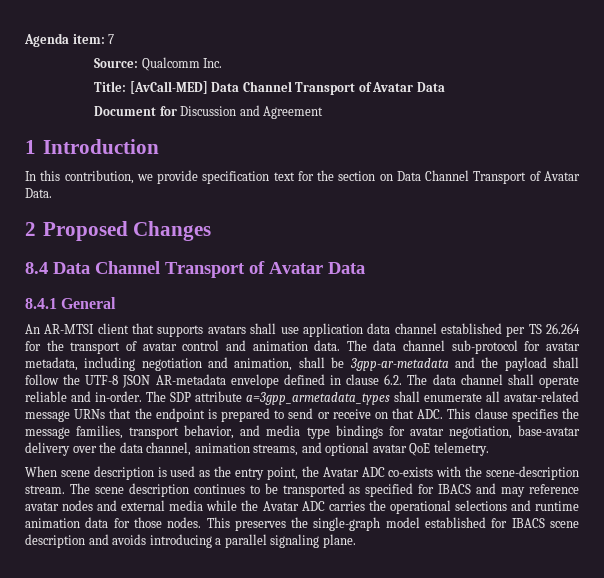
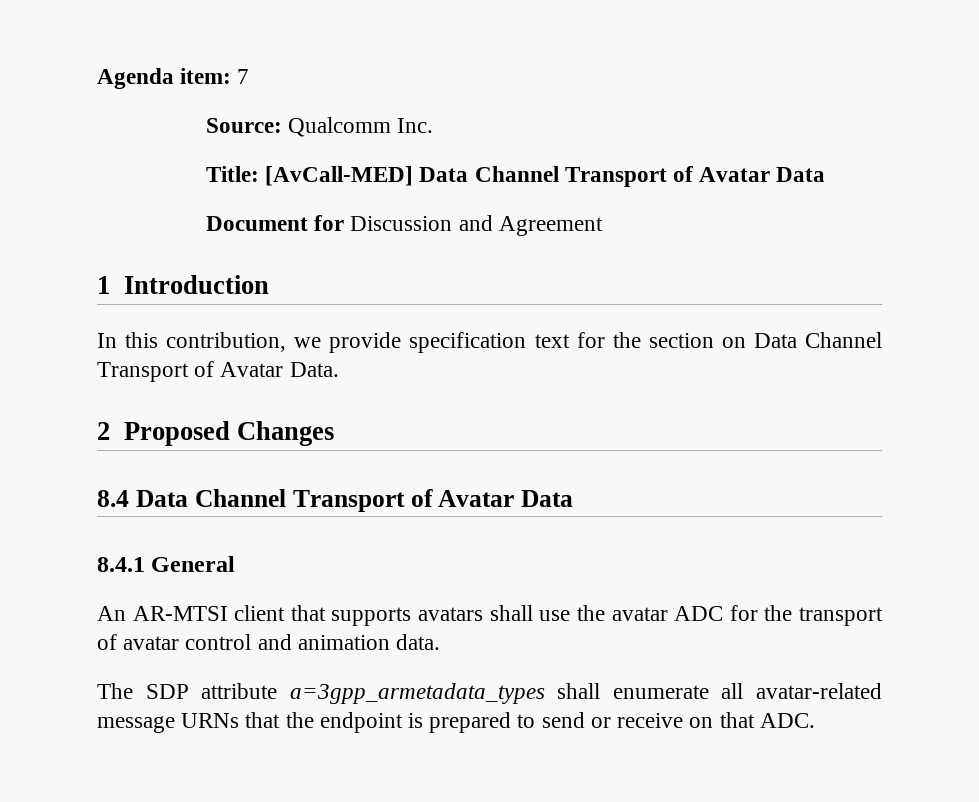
- An AR-MTSI client that supports avatars shall use application data channel established per TS 26.264 for the transport of avatar control and animation data. The data channel sub-protocol for avatar metadata, including negotiation and animation, shall be 3gpp-ar-metadata and the payload shall follow the UTF-8 JSON AR-metadata envelope defined in clause 6.2. The data channel shall operate reliable and in-order. The SDP attribute a=3gpp_armetadata_types shall enumerate all avatar-related message URNs that the endpoint is prepared to send or receive on that ADC. This clause specifies the message families, transport behavior, and media type bindings for avatar negotiation, base-avatar delivery over the data channel, animation streams, and optional avatar QoE telemetry.
- When scene description is used as the entry point, the Avatar ADC co-exists with the scene-description stream. The scene description continues to be transported as specified for IBACS and may reference avatar nodes and external media while the Avatar ADC carries the operational selections and runtime animation data for those nodes. This preserves the single-graph model established for IBACS scene description and avoids introducing a parallel signaling plane.
+ An AR-MTSI client that supports avatars shall use the avatar ADC for the transport of avatar control and animation data.
+ The SDP attribute a=3gpp_armetadata_types shall enumerate all avatar-related message URNs that the endpoint is prepared to send or receive on that ADC.

